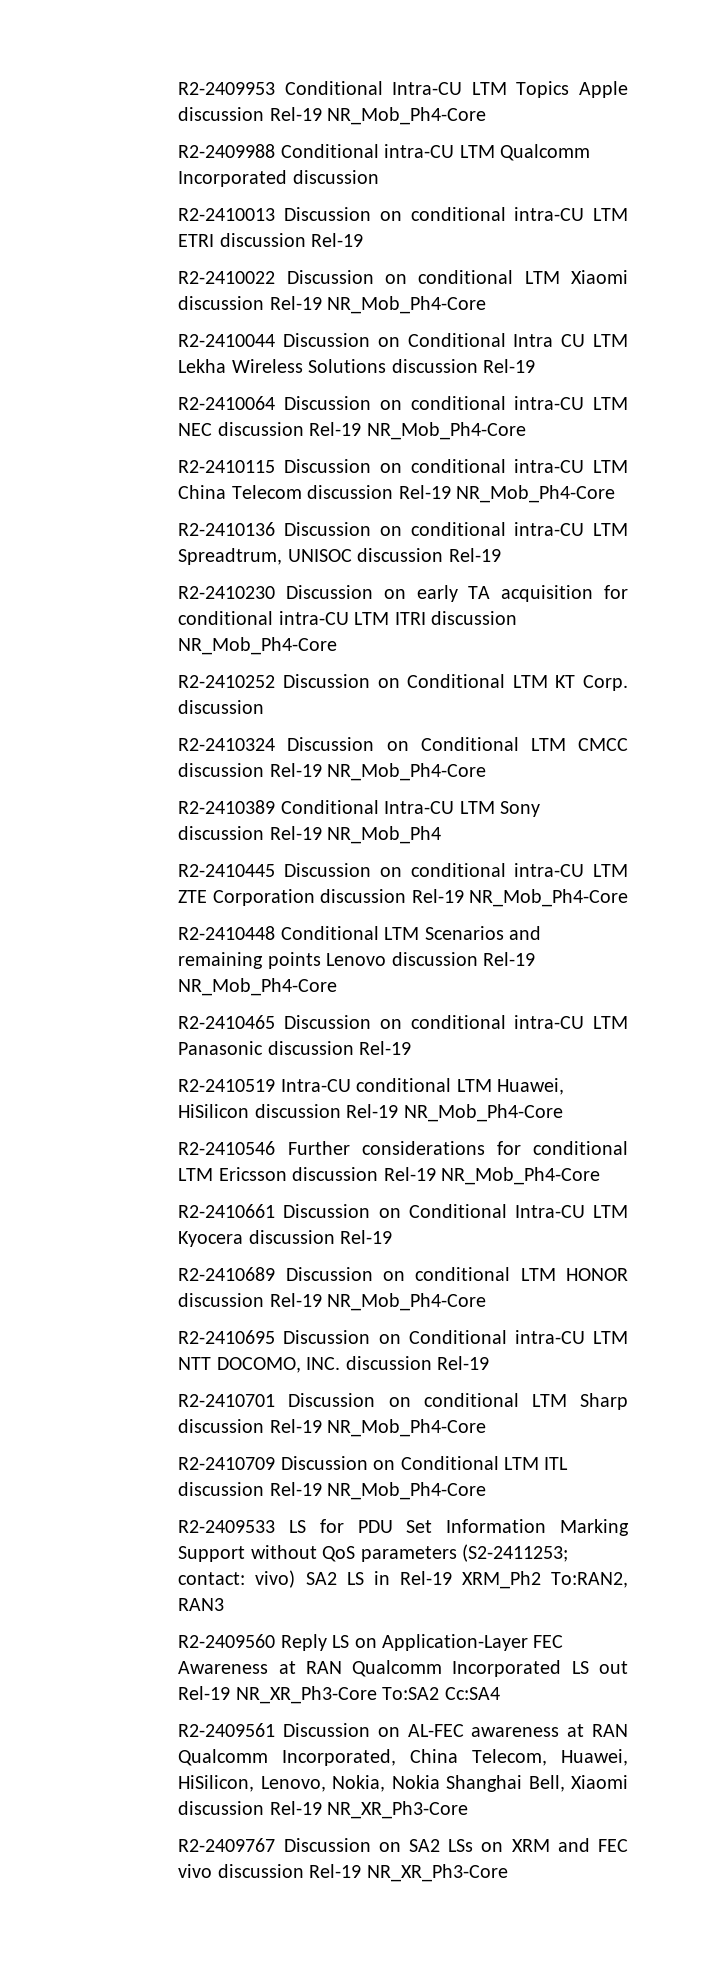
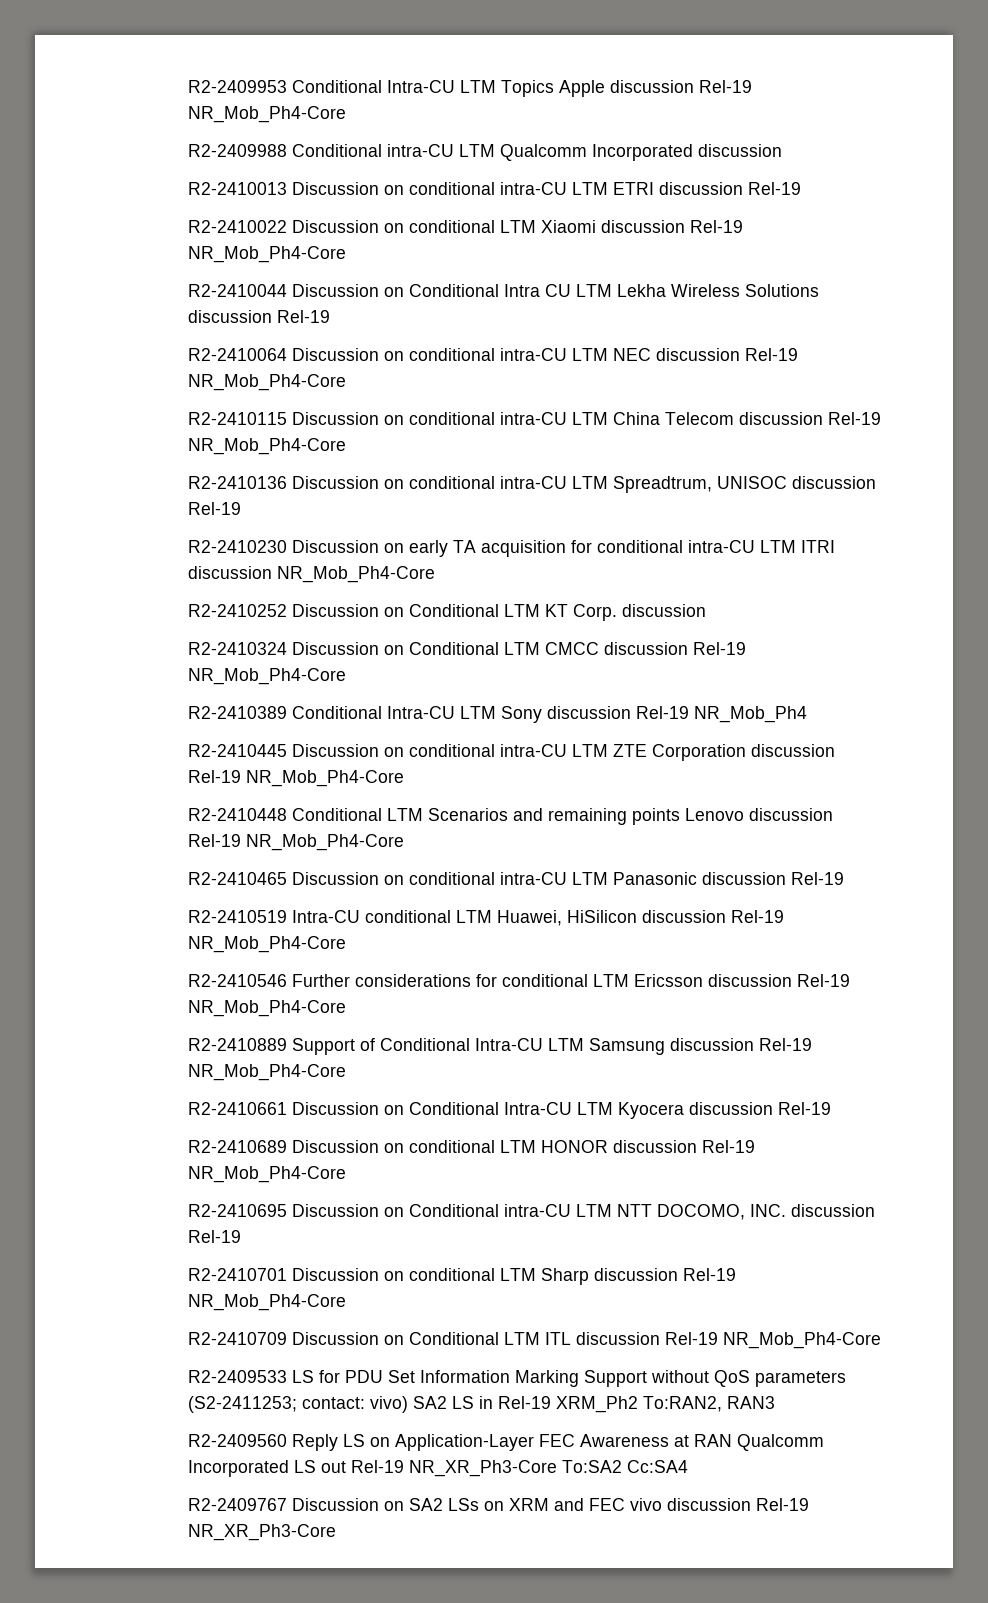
+ R2-2410889 Support of Conditional Intra-CU LTM Samsung discussion Rel-19 NR_Mob_Ph4-Core
- R2-2409561 Discussion on AL-FEC awareness at RAN Qualcomm Incorporated, China Telecom, Huawei, HiSilicon, Lenovo, Nokia, Nokia Shanghai Bell, Xiaomi discussion Rel-19 NR_XR_Ph3-Core

